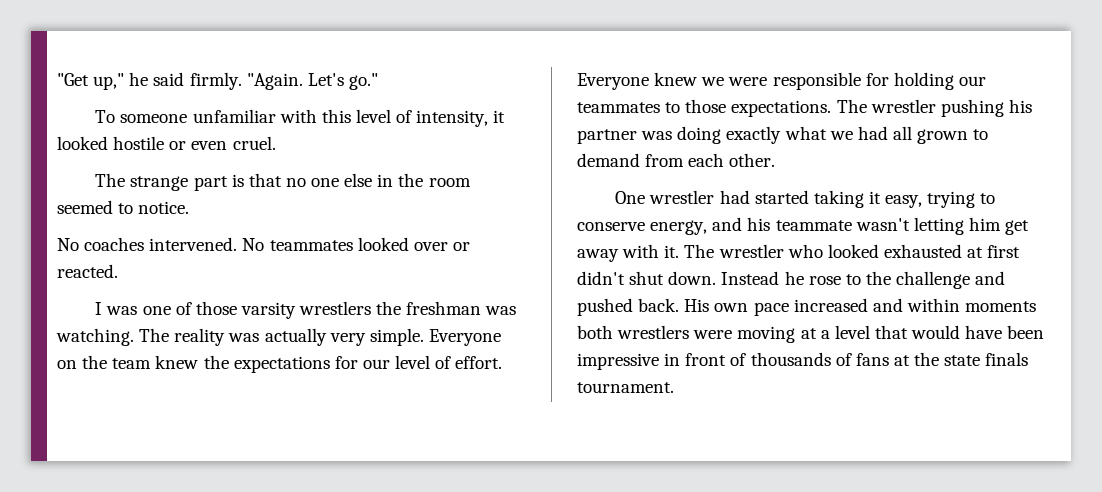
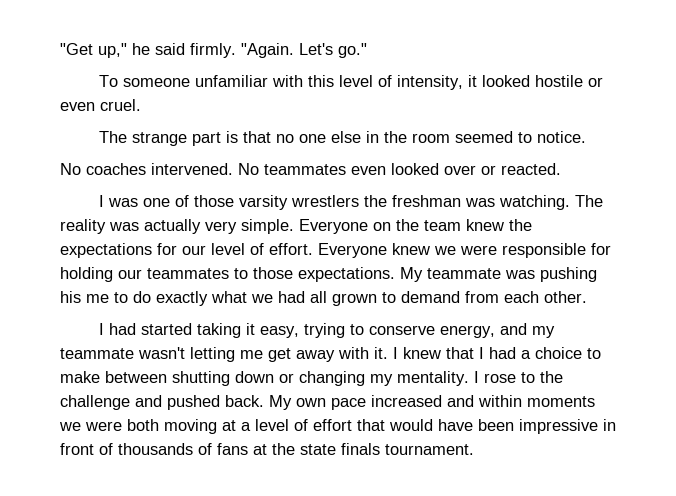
- No teammates looked over or reacted.
+ No teammates even looked over or reacted.
- The wrestler pushing his partner was doing exactly what we had all grown to demand from each other.
+ My teammate was pushing his me to do exactly what we had all grown to demand from each other.
- One wrestler had started taking it easy, trying to conserve energy, and his teammate wasn't letting him get away with it.
+ I had started taking it easy, trying to conserve energy, and my teammate wasn't letting me get away with it.
- The wrestler who looked exhausted at first didn't shut down. Instead he rose to the challenge and pushed back.
+ I knew that I had a choice to make between shutting down or changing my mentality. I rose to the challenge and pushed back.
- His own pace increased and within moments both wrestlers were moving at a level that would have been impressive in front of thousands of fans at the state finals tournament.
+ My own pace increased and within moments we were both moving at a level of effort that would have been impressive in front of thousands of fans at the state finals tournament.

